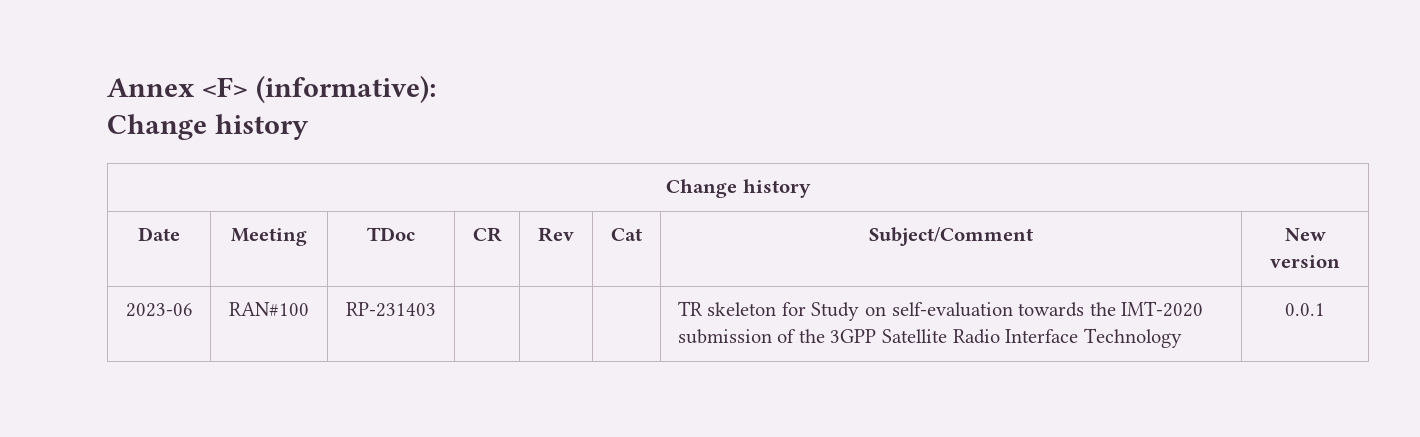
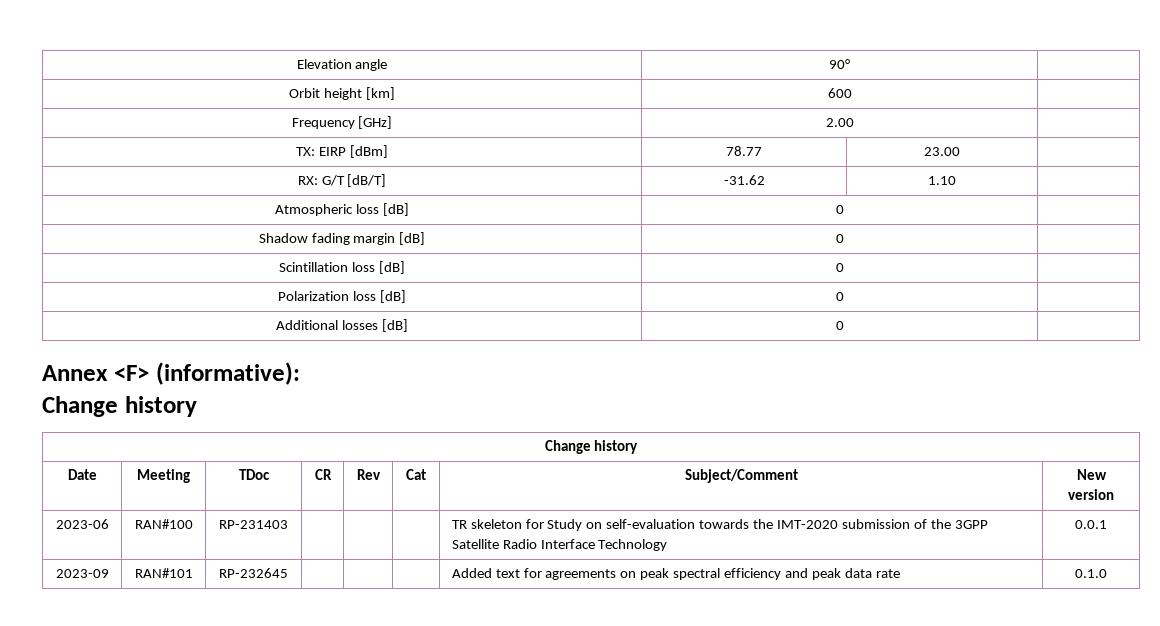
+ Elevation angle | 90° |
+ Orbit height [km] | 600 |
+ Frequency [GHz] | 2.00 |
+ TX: EIRP [dBm] | 78.77 | 23.00 |
+ RX: G/T [dB/T] | -31.62 | 1.10 |
+ Atmospheric loss [dB] | 0 |
+ Shadow fading margin [dB] | 0 |
+ Scintillation loss [dB] | 0 |
+ Polarization loss [dB] | 0 |
+ Additional losses [dB] | 0 |
+ 2023-09 | RAN#101 | RP-232645 | | | | Added text for agreements on peak spectral efficiency and peak data rate | 0.1.0

